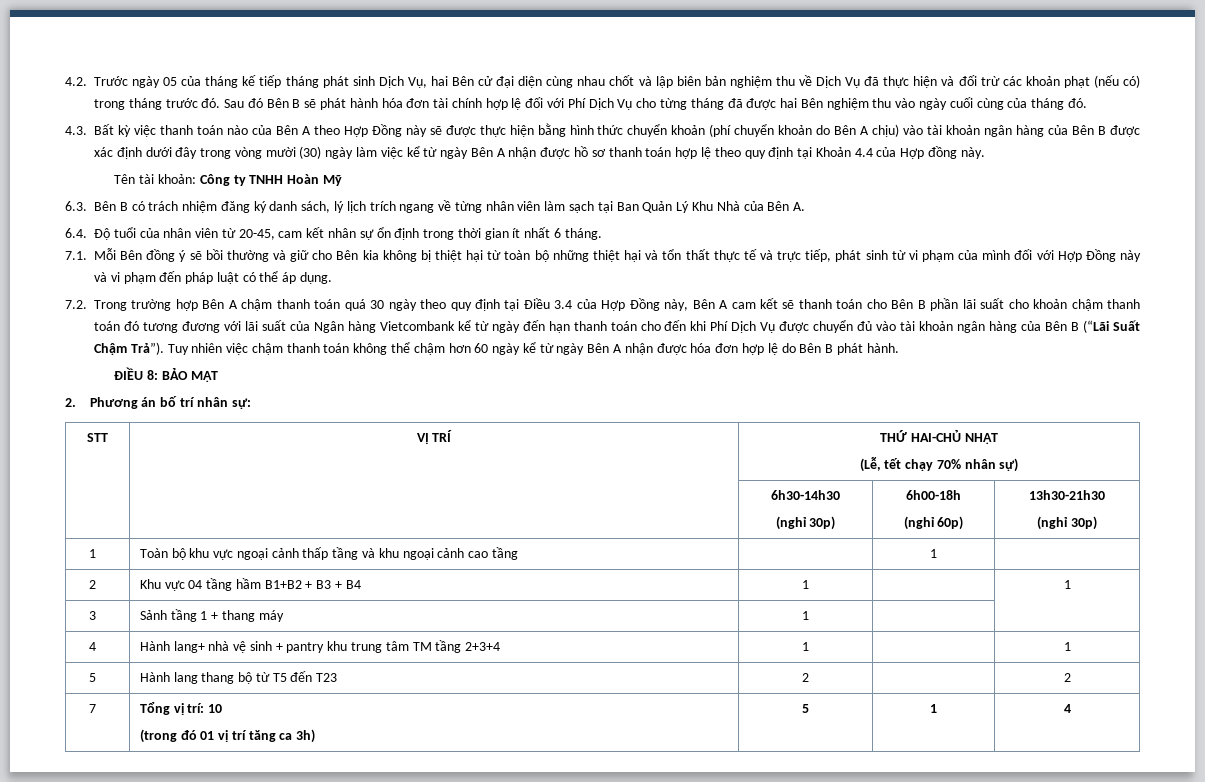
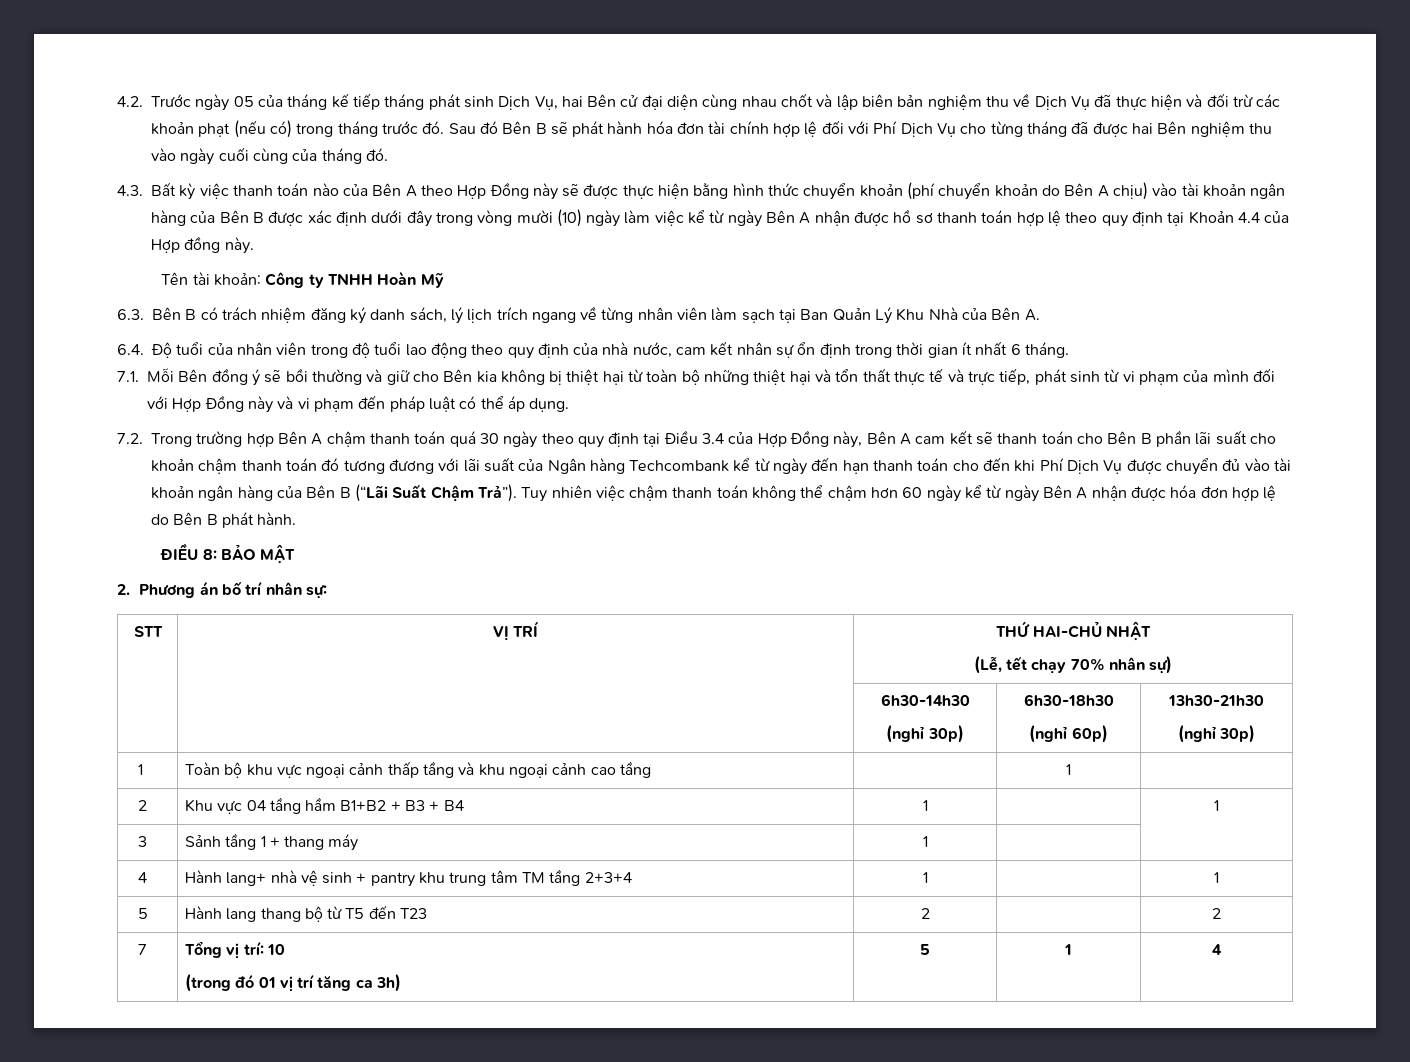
- 4.3. Bất kỳ việc thanh toán nào của Bên A theo Hợp Đồng này sẽ được thực hiện bằng hình thức chuyển khoản (phí chuyển khoản do Bên A chịu) vào tài khoản ngân hàng của Bên B được xác định dưới đây trong vòng mười (30) ngày làm việc kể từ ngày Bên A nhận được hồ sơ thanh toán hợp lệ theo quy định tại Khoản 4.4 của Hợp đồng này.
+ 4.3. Bất kỳ việc thanh toán nào của Bên A theo Hợp Đồng này sẽ được thực hiện bằng hình thức chuyển khoản (phí chuyển khoản do Bên A chịu) vào tài khoản ngân hàng của Bên B được xác định dưới đây trong vòng mười (10) ngày làm việc kể từ ngày Bên A nhận được hồ sơ thanh toán hợp lệ theo quy định tại Khoản 4.4 của Hợp đồng này.
- 6.4. Độ tuổi của nhân viên từ 20-45, cam kết nhân sự ổn định trong thời gian ít nhất 6 tháng.
+ 6.4. Độ tuổi của nhân viên trong độ tuổi lao động theo quy định của nhà nước, cam kết nhân sự ổn định trong thời gian ít nhất 6 tháng.
- 7.2. Trong trường hợp Bên A chậm thanh toán quá 30 ngày theo quy định tại Điều 3.4 của Hợp Đồng này, Bên A cam kết sẽ thanh toán cho Bên B phần lãi suất cho khoản chậm thanh toán đó tương đương với lãi suất của Ngân hàng Vietcombank kể từ ngày đến hạn thanh toán cho đến khi Phí Dịch Vụ được chuyển đủ vào tài khoản ngân hàng của Bên B (“Lãi Suất Chậm Trả”).
+ 7.2. Trong trường hợp Bên A chậm thanh toán quá 30 ngày theo quy định tại Điều 3.4 của Hợp Đồng này, Bên A cam kết sẽ thanh toán cho Bên B phần lãi suất cho khoản chậm thanh toán đó tương đương với lãi suất của Ngân hàng Techcombank kể từ ngày đến hạn thanh toán cho đến khi Phí Dịch Vụ được chuyển đủ vào tài khoản ngân hàng của Bên B (“Lãi Suất Chậm Trả”).
  | | 6h30-14h30
- (nghỉ 30p) | 6h00-18h
+ (nghỉ 30p) | 6h30-18h30

